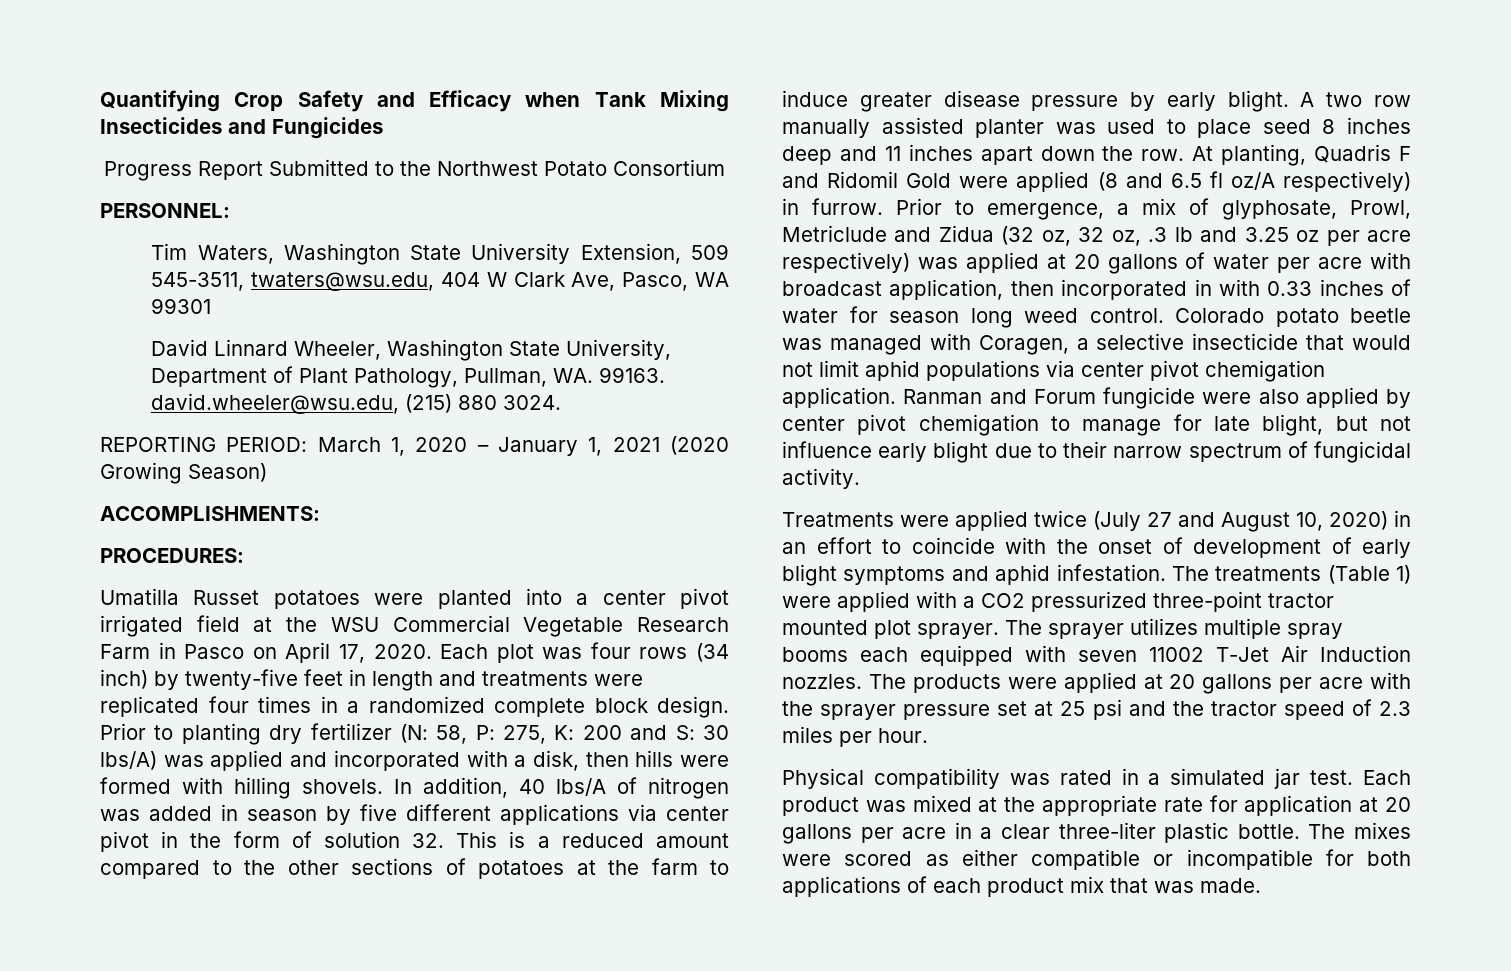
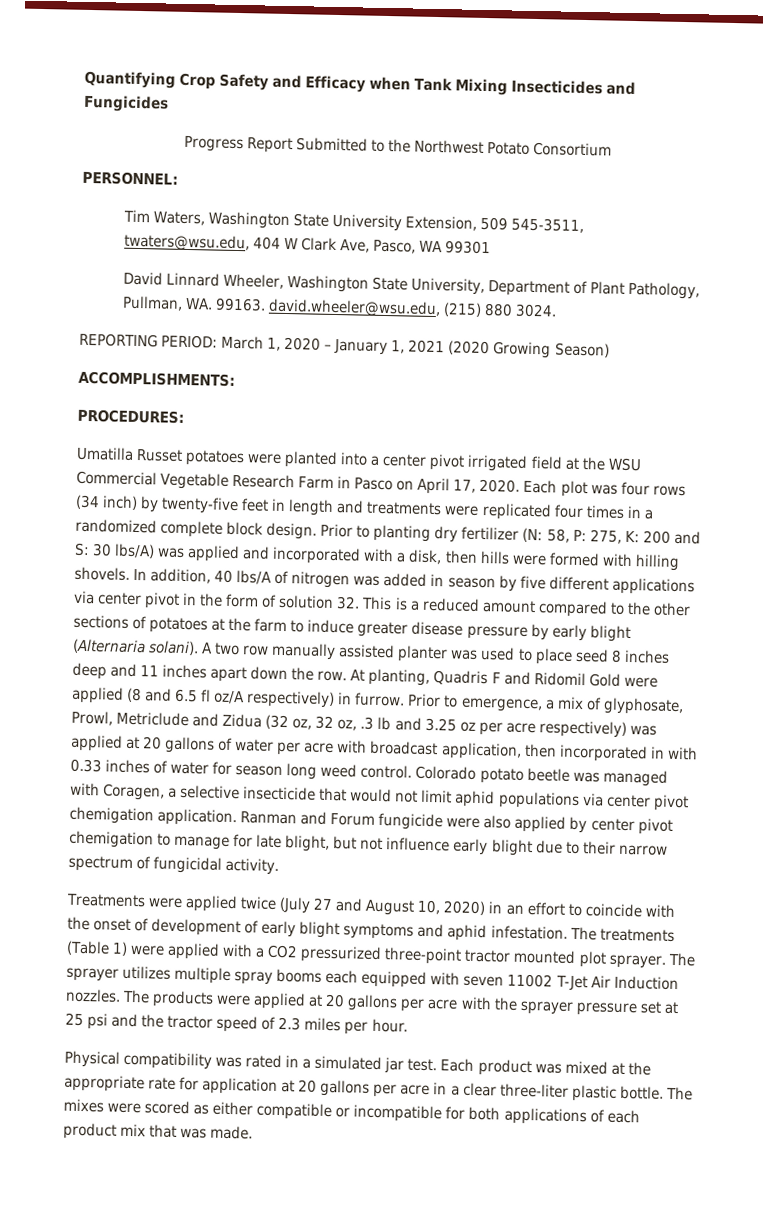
- In addition, 40 lbs/A of nitrogen was added in season by five different applications via center pivot in the form of solution 32. This is a reduced amount compared to the other sections of potatoes at the farm to induce greater disease pressure by early blight.
+ In addition, 40 lbs/A of nitrogen was added in season by five different applications via center pivot in the form of solution 32. This is a reduced amount compared to the other sections of potatoes at the farm to induce greater disease pressure by early blight (Alternaria solani).

